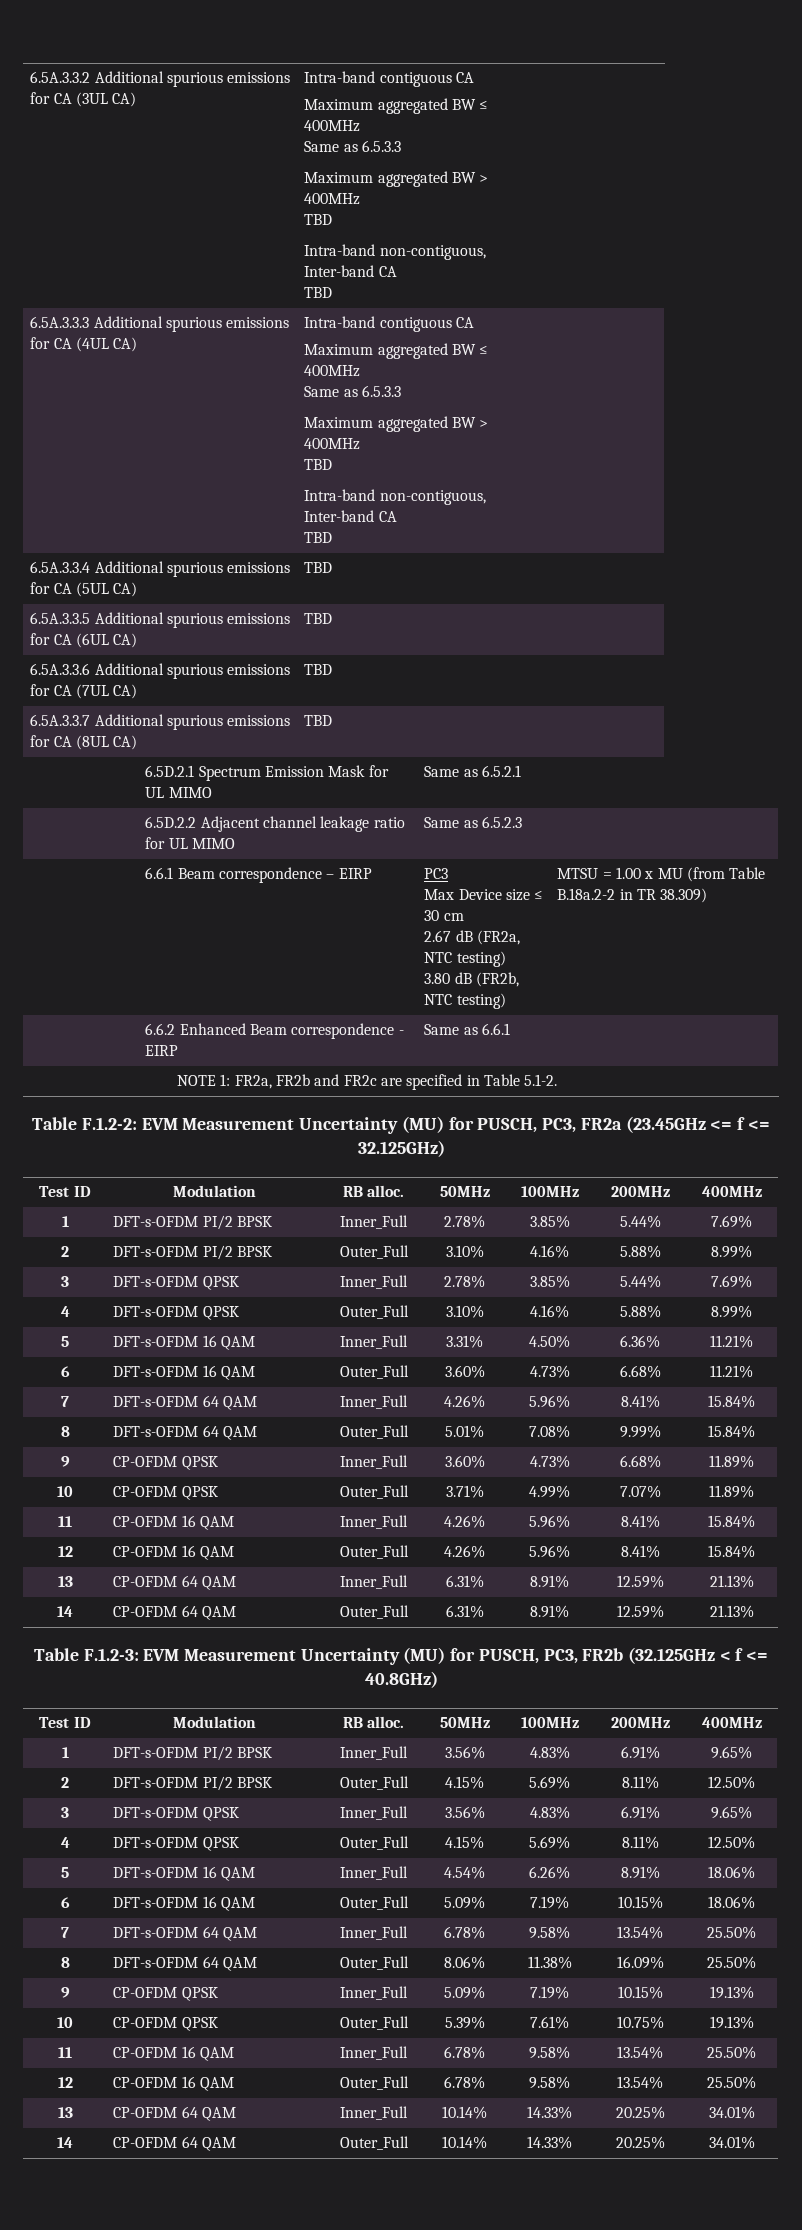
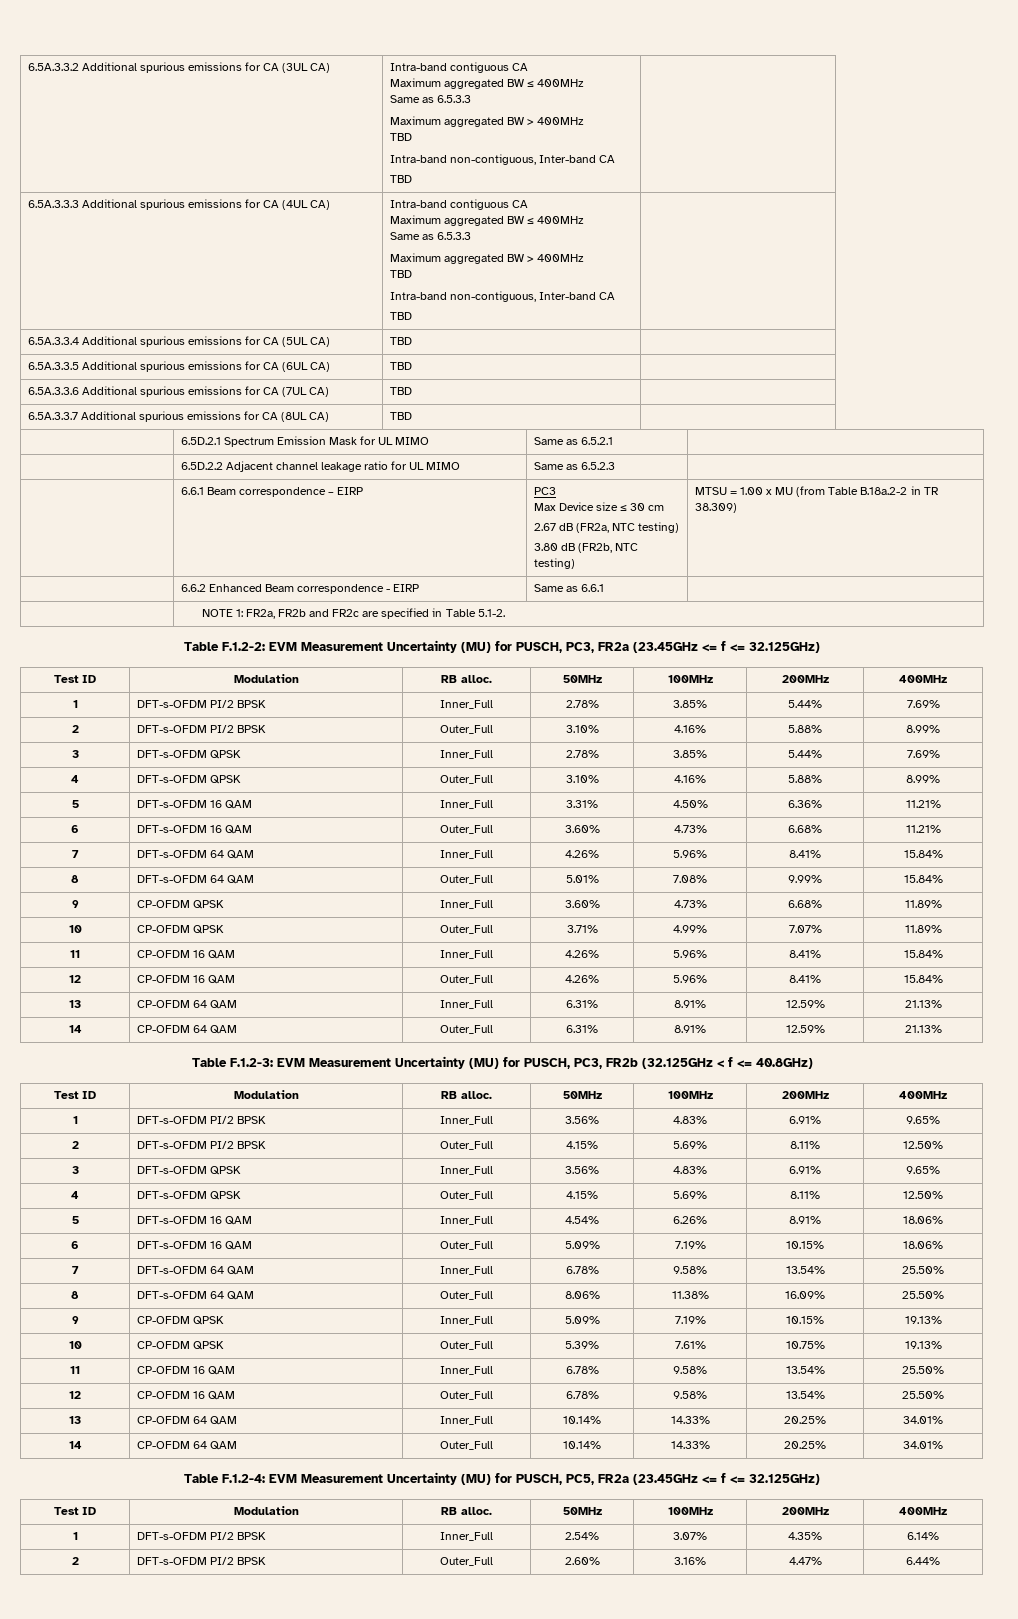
+ Table F.1.2-4: EVM Measurement Uncertainty (MU) for PUSCH, PC5, FR2a (23.45GHz <= f <= 32.125GHz)
+ Test ID | Modulation | RB alloc. | 50MHz | 100MHz | 200MHz | 400MHz
+ 1 | DFT-s-OFDM PI/2 BPSK | Inner_Full | 2.54% | 3.07% | 4.35% | 6.14%
+ 2 | DFT-s-OFDM PI/2 BPSK | Outer_Full | 2.60% | 3.16% | 4.47% | 6.44%

